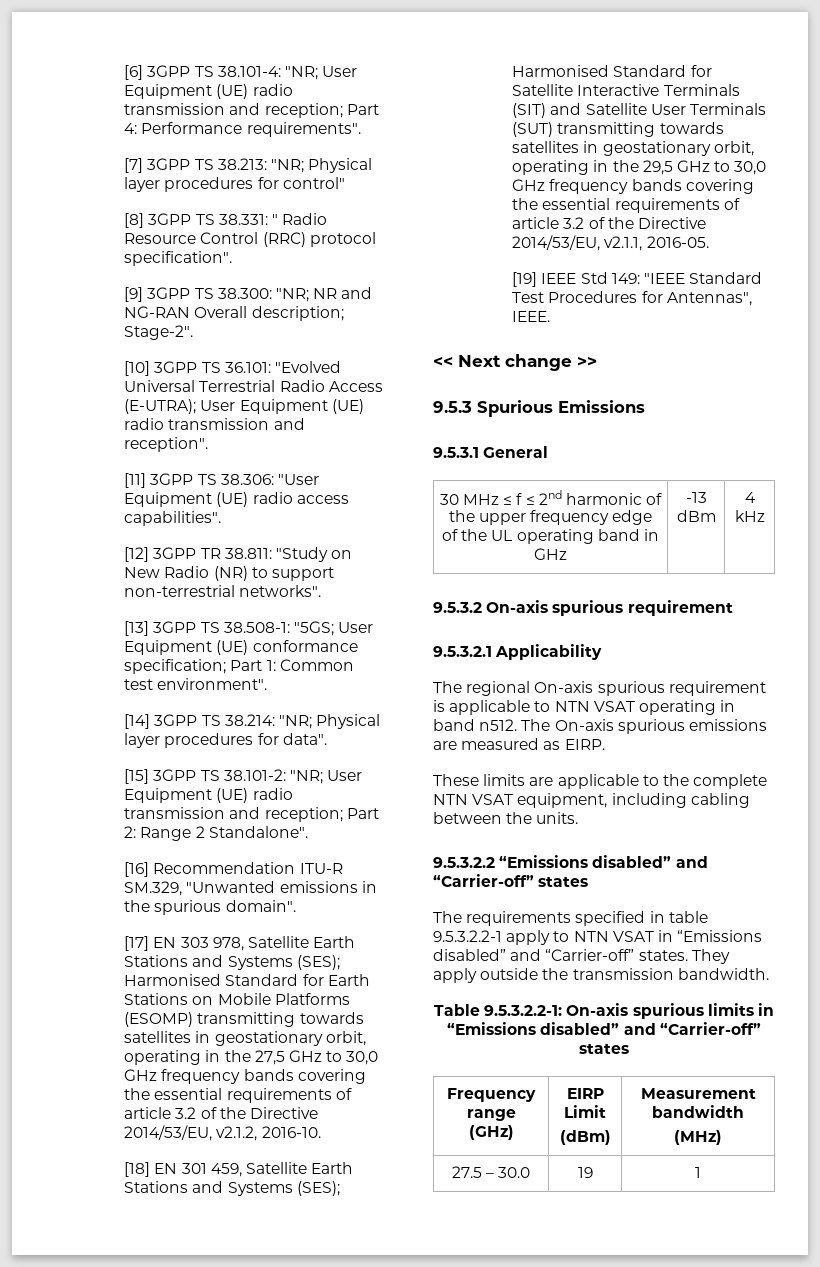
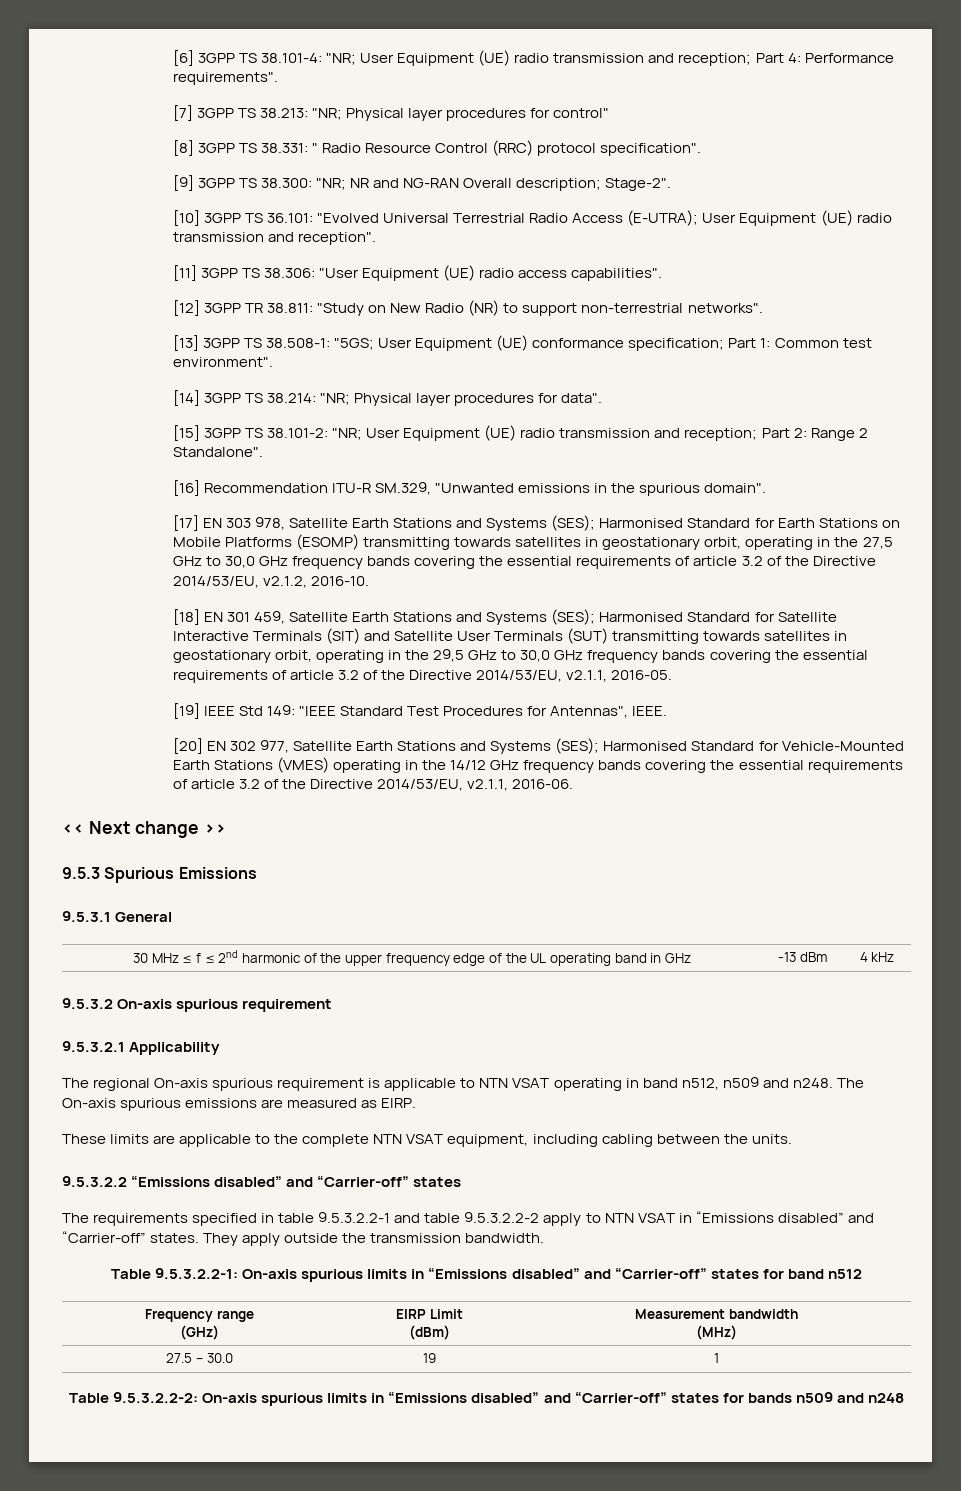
+ [20] EN 302 977, Satellite Earth Stations and Systems (SES); Harmonised Standard for Vehicle-Mounted Earth Stations (VMES) operating in the 14/12 GHz frequency bands covering the essential requirements of article 3.2 of the Directive 2014/53/EU, v2.1.1, 2016-06.
- The regional On-axis spurious requirement is applicable to NTN VSAT operating in band n512.
+ The regional On-axis spurious requirement is applicable to NTN VSAT operating in band n512, n509 and n248.
- The requirements specified in table 9.5.3.2.2-1 apply to NTN VSAT in “Emissions disabled” and “Carrier-off” states.
+ The requirements specified in table 9.5.3.2.2-1 and table 9.5.3.2.2-2 apply to NTN VSAT in “Emissions disabled” and “Carrier-off” states.
- Table 9.5.3.2.2-1: On-axis spurious limits in “Emissions disabled” and “Carrier-off” states
+ Table 9.5.3.2.2-1: On-axis spurious limits in “Emissions disabled” and “Carrier-off” states for band n512
+ Table 9.5.3.2.2-2: On-axis spurious limits in “Emissions disabled” and “Carrier-off” states for bands n509 and n248

